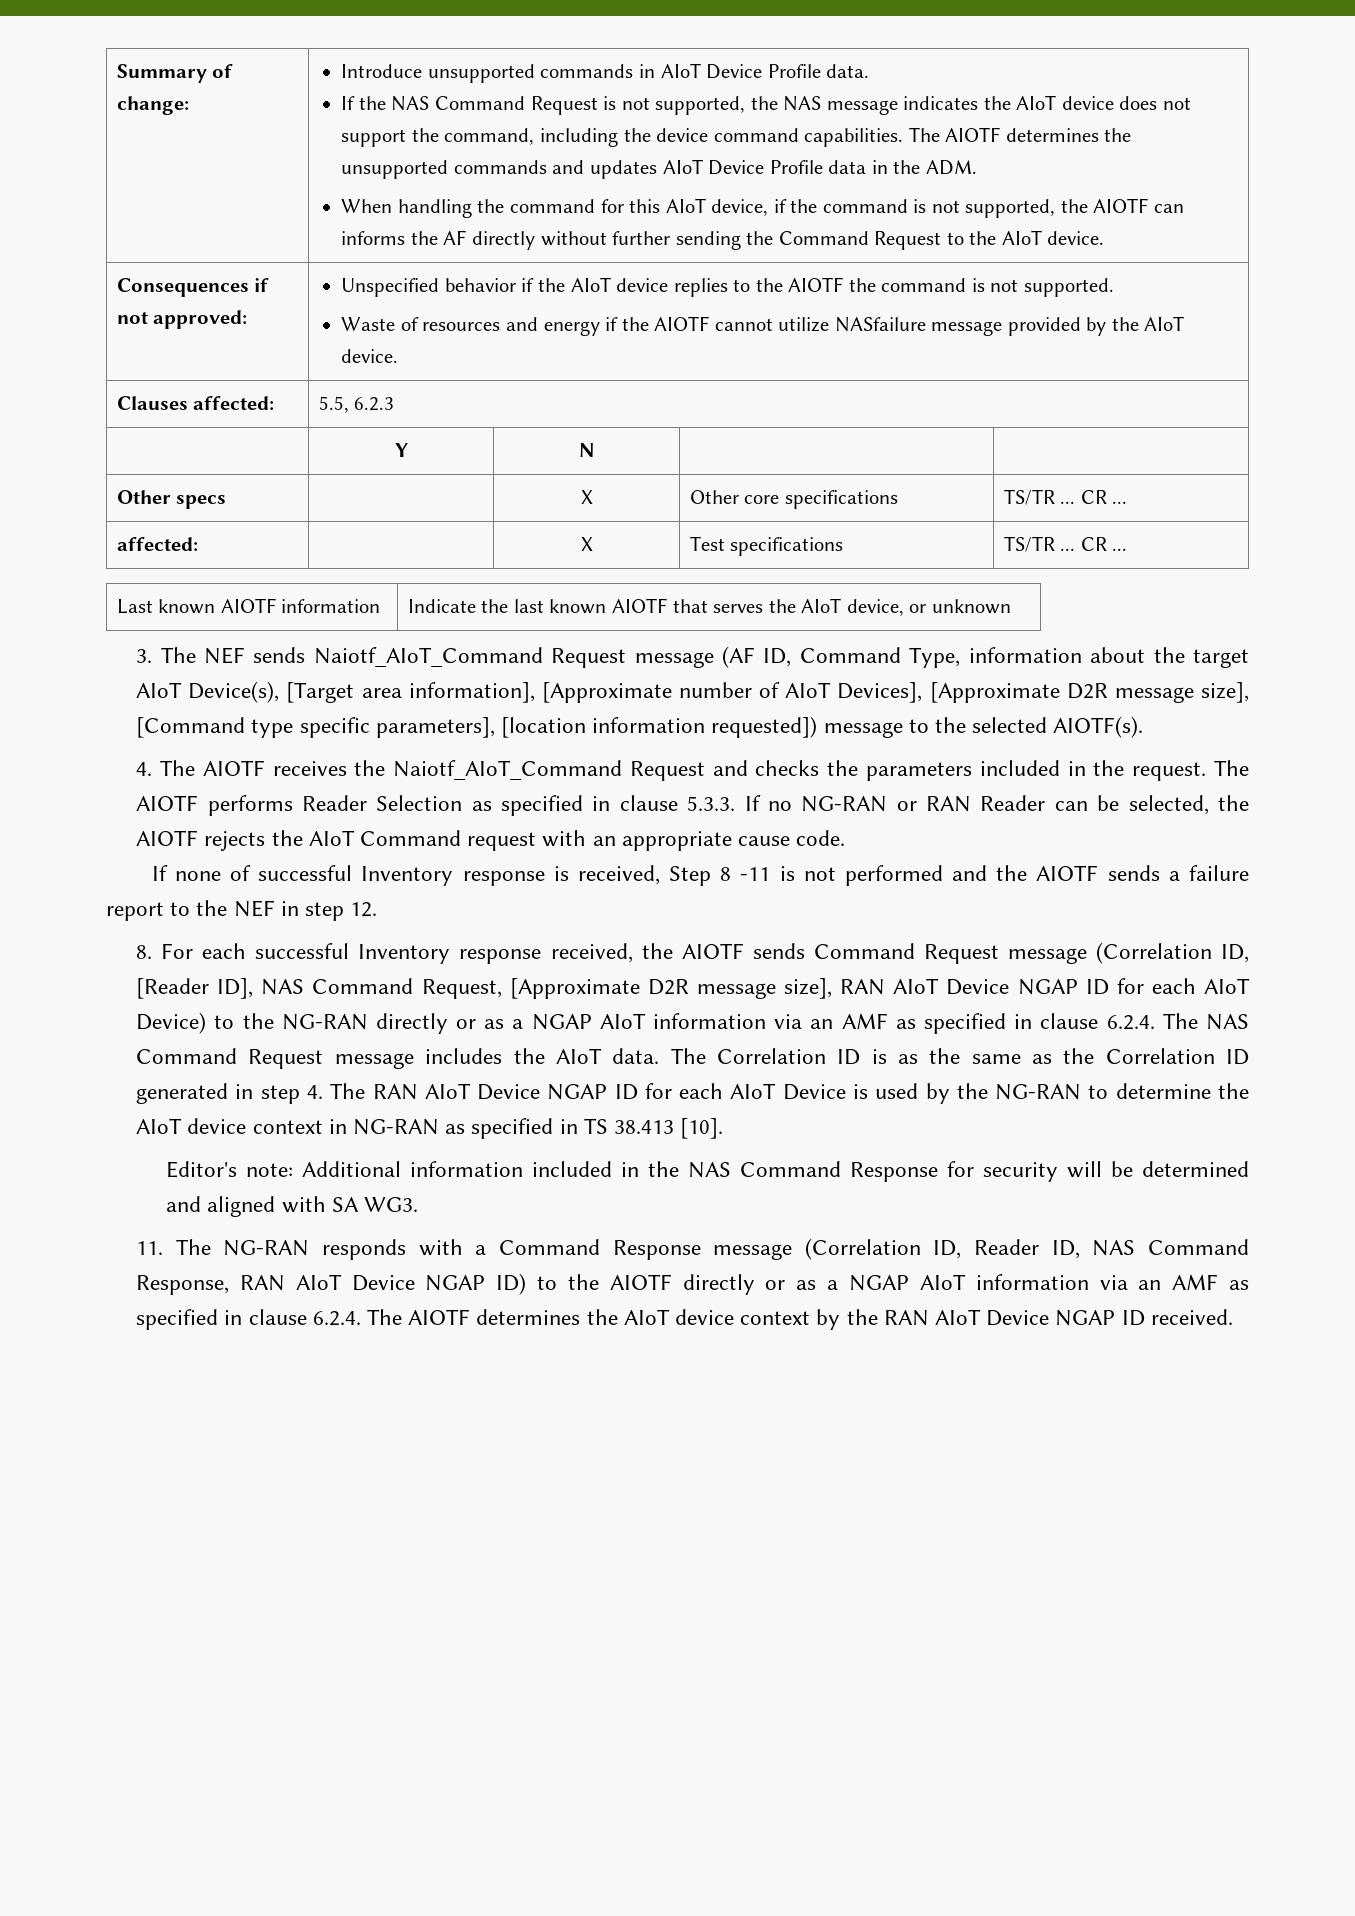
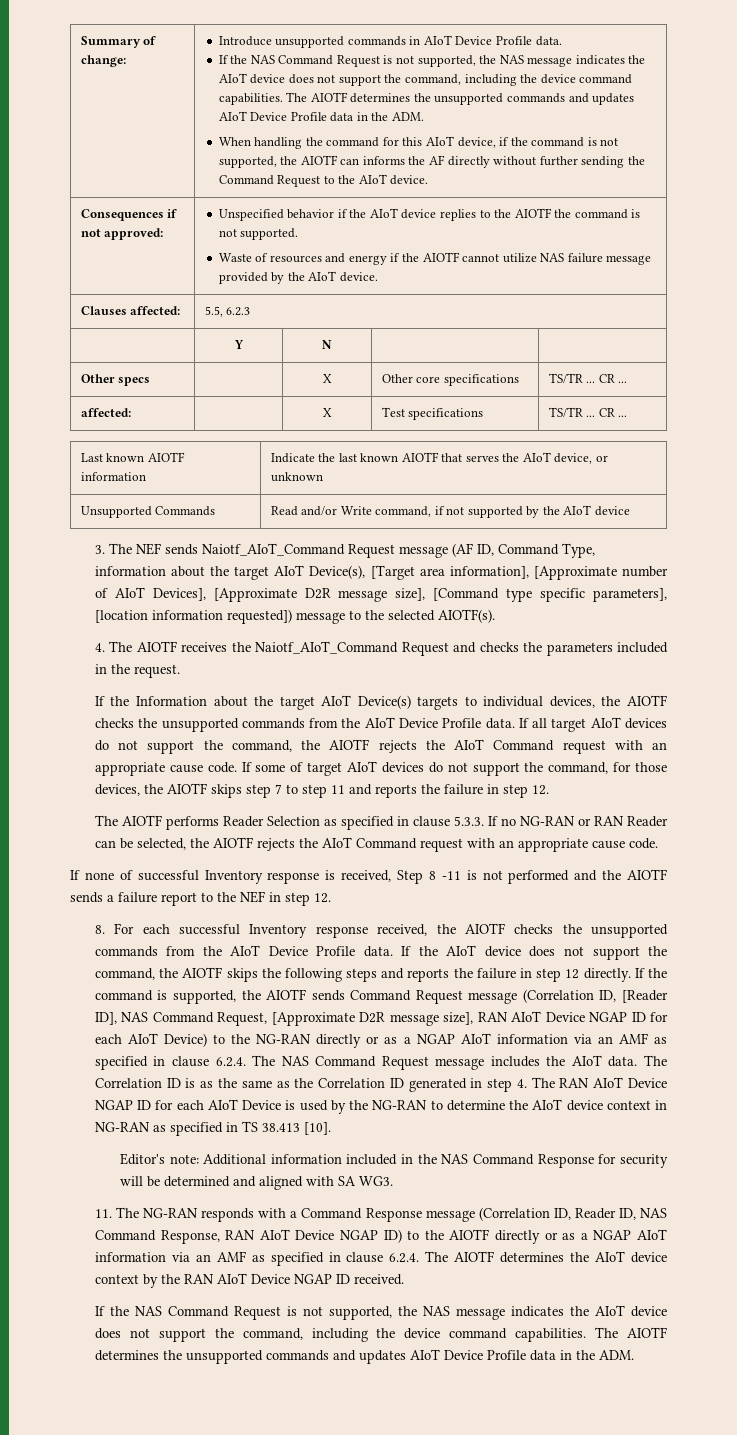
  Consequences if not approved: | Unspecified behavior if the AIoT device replies to the AIOTF the command is not supported.
- Waste of resources and energy if the AIOTF cannot utilize NASfailure message provided by the AIoT device.
+ Waste of resources and energy if the AIOTF cannot utilize NAS failure message provided by the AIoT device.
+ Unsupported Commands | Read and/or Write command, if not supported by the AIoT device
- 4. The AIOTF receives the Naiotf_AIoT_Command Request and checks the parameters included in the request. The AIOTF performs Reader Selection as specified in clause 5.3.3. If no NG-RAN or RAN Reader can be selected, the AIOTF rejects the AIoT Command request with an appropriate cause code.
+ 4. The AIOTF receives the Naiotf_AIoT_Command Request and checks the parameters included in the request.
+ If the Information about the target AIoT Device(s) targets to individual devices, the AIOTF checks the unsupported commands from the AIoT Device Profile data. If all target AIoT devices do not support the command, the AIOTF rejects the AIoT Command request with an appropriate cause code. If some of target AIoT devices do not support the command, for those devices, the AIOTF skips step 7 to step 11 and reports the failure in step 12.
+ The AIOTF performs Reader Selection as specified in clause 5.3.3. If no NG-RAN or RAN Reader can be selected, the AIOTF rejects the AIoT Command request with an appropriate cause code.
- 8. For each successful Inventory response received, the AIOTF sends Command Request message (Correlation ID, [Reader ID], NAS Command Request, [Approximate D2R message size], RAN AIoT Device NGAP ID for each AIoT Device) to the NG-RAN directly or as a NGAP AIoT information via an AMF as specified in clause 6.2.4. The NAS Command Request message includes the AIoT data.
+ 8. For each successful Inventory response received, the AIOTF checks the unsupported commands from the AIoT Device Profile data. If the AIoT device does not support the command, the AIOTF skips the following steps and reports the failure in step 12 directly. If the command is supported, the AIOTF sends Command Request message (Correlation ID, [Reader ID], NAS Command Request, [Approximate D2R message size], RAN AIoT Device NGAP ID for each AIoT Device) to the NG-RAN directly or as a NGAP AIoT information via an AMF as specified in clause 6.2.4. The NAS Command Request message includes the AIoT data.
  11. The NG-RAN responds with a Command Response message (Correlation ID, Reader ID, NAS Command Response, RAN AIoT Device NGAP ID) to the AIOTF directly or as a NGAP AIoT information via an AMF as specified in clause 6.2.4. The AIOTF determines the AIoT device context by the RAN AIoT Device NGAP ID received.
+ If the NAS Command Request is not supported, the NAS message indicates the AIoT device does not support the command, including the device command capabilities. The AIOTF determines the unsupported commands and updates AIoT Device Profile data in the ADM.

